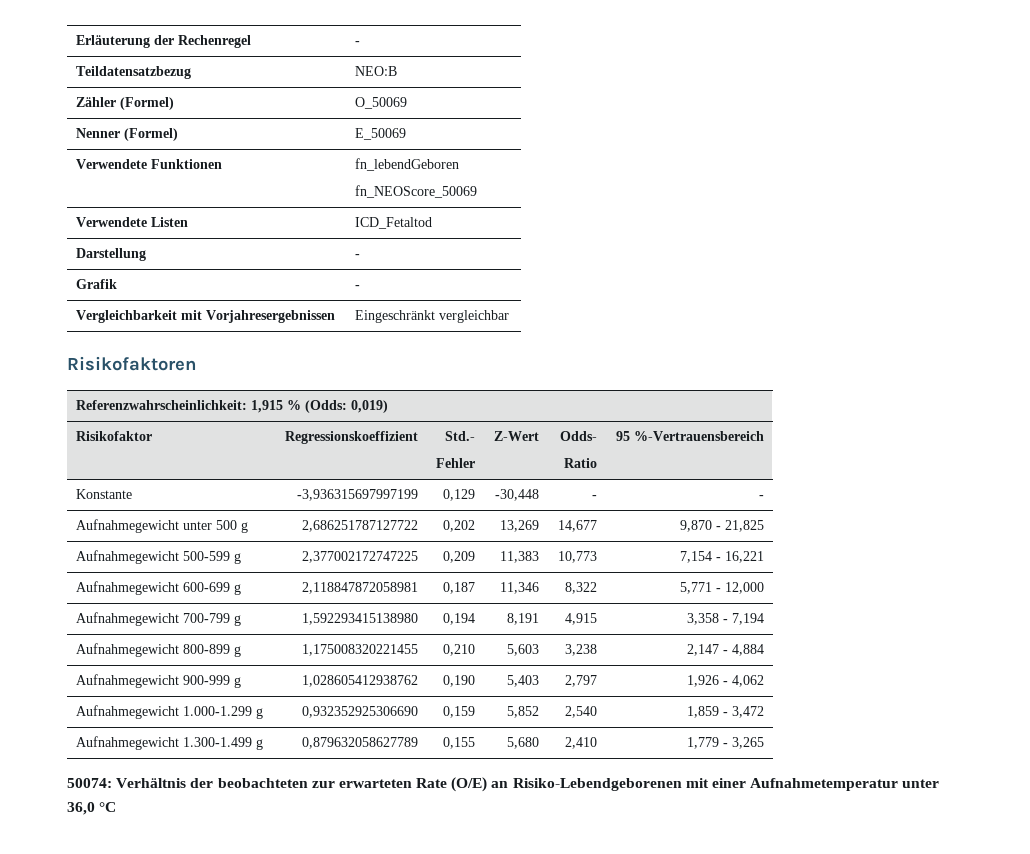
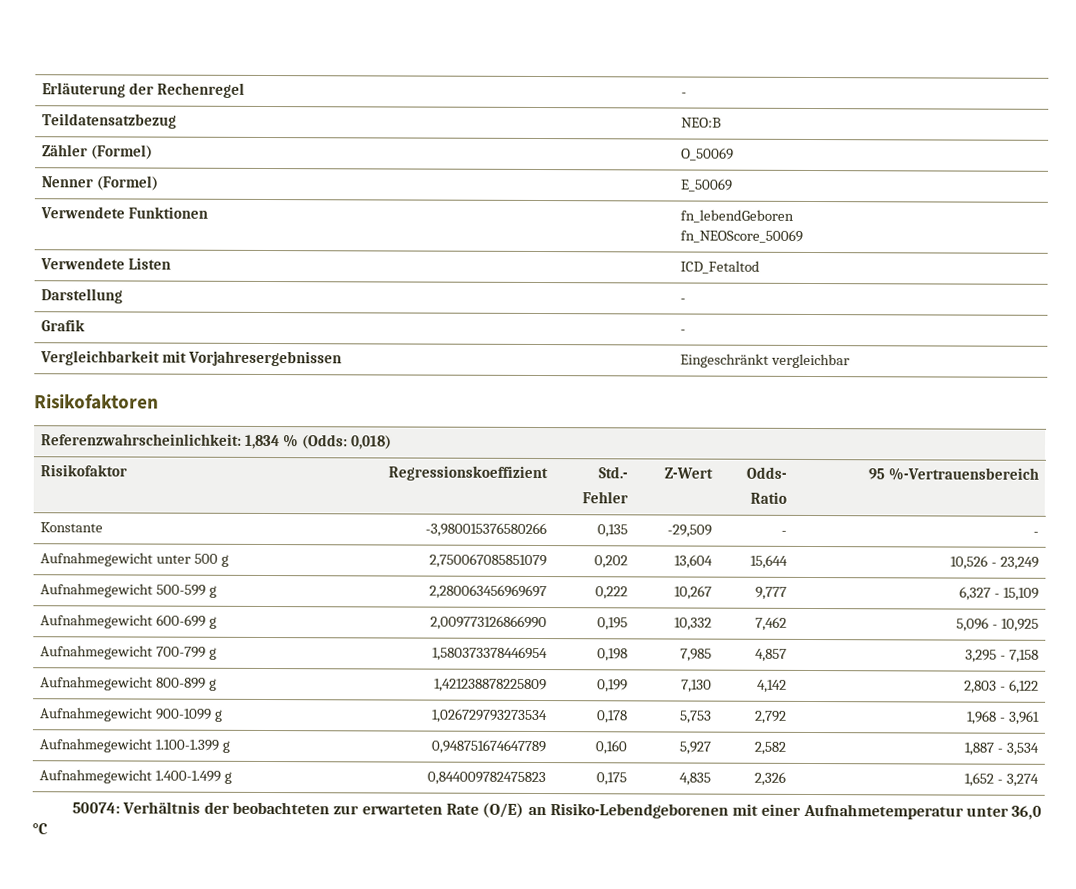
- Referenzwahrscheinlichkeit: 1,915 % (Odds: 0,019)
+ Referenzwahrscheinlichkeit: 1,834 % (Odds: 0,018)
- Konstante | -3,936315697997199 | 0,129 | -30,448 | - | -
+ Konstante | -3,980015376580266 | 0,135 | -29,509 | - | -
- Aufnahmegewicht unter 500 g | 2,686251787127722 | 0,202 | 13,269 | 14,677 | 9,870 - 21,825
- Aufnahmegewicht 500-599 g | 2,377002172747225 | 0,209 | 11,383 | 10,773 | 7,154 - 16,221
- Aufnahmegewicht 600-699 g | 2,118847872058981 | 0,187 | 11,346 | 8,322 | 5,771 - 12,000
- Aufnahmegewicht 700-799 g | 1,592293415138980 | 0,194 | 8,191 | 4,915 | 3,358 - 7,194
- Aufnahmegewicht 800-899 g | 1,175008320221455 | 0,210 | 5,603 | 3,238 | 2,147 - 4,884
- Aufnahmegewicht 900-999 g | 1,028605412938762 | 0,190 | 5,403 | 2,797 | 1,926 - 4,062
- Aufnahmegewicht 1.000-1.299 g | 0,932352925306690 | 0,159 | 5,852 | 2,540 | 1,859 - 3,472
- Aufnahmegewicht 1.300-1.499 g | 0,879632058627789 | 0,155 | 5,680 | 2,410 | 1,779 - 3,265
+ Aufnahmegewicht unter 500 g | 2,750067085851079 | 0,202 | 13,604 | 15,644 | 10,526 - 23,249
+ Aufnahmegewicht 500-599 g | 2,280063456969697 | 0,222 | 10,267 | 9,777 | 6,327 - 15,109
+ Aufnahmegewicht 600-699 g | 2,009773126866990 | 0,195 | 10,332 | 7,462 | 5,096 - 10,925
+ Aufnahmegewicht 700-799 g | 1,580373378446954 | 0,198 | 7,985 | 4,857 | 3,295 - 7,158
+ Aufnahmegewicht 800-899 g | 1,421238878225809 | 0,199 | 7,130 | 4,142 | 2,803 - 6,122
+ Aufnahmegewicht 900-1099 g | 1,026729793273534 | 0,178 | 5,753 | 2,792 | 1,968 - 3,961
+ Aufnahmegewicht 1.100-1.399 g | 0,948751674647789 | 0,160 | 5,927 | 2,582 | 1,887 - 3,534
+ Aufnahmegewicht 1.400-1.499 g | 0,844009782475823 | 0,175 | 4,835 | 2,326 | 1,652 - 3,274

